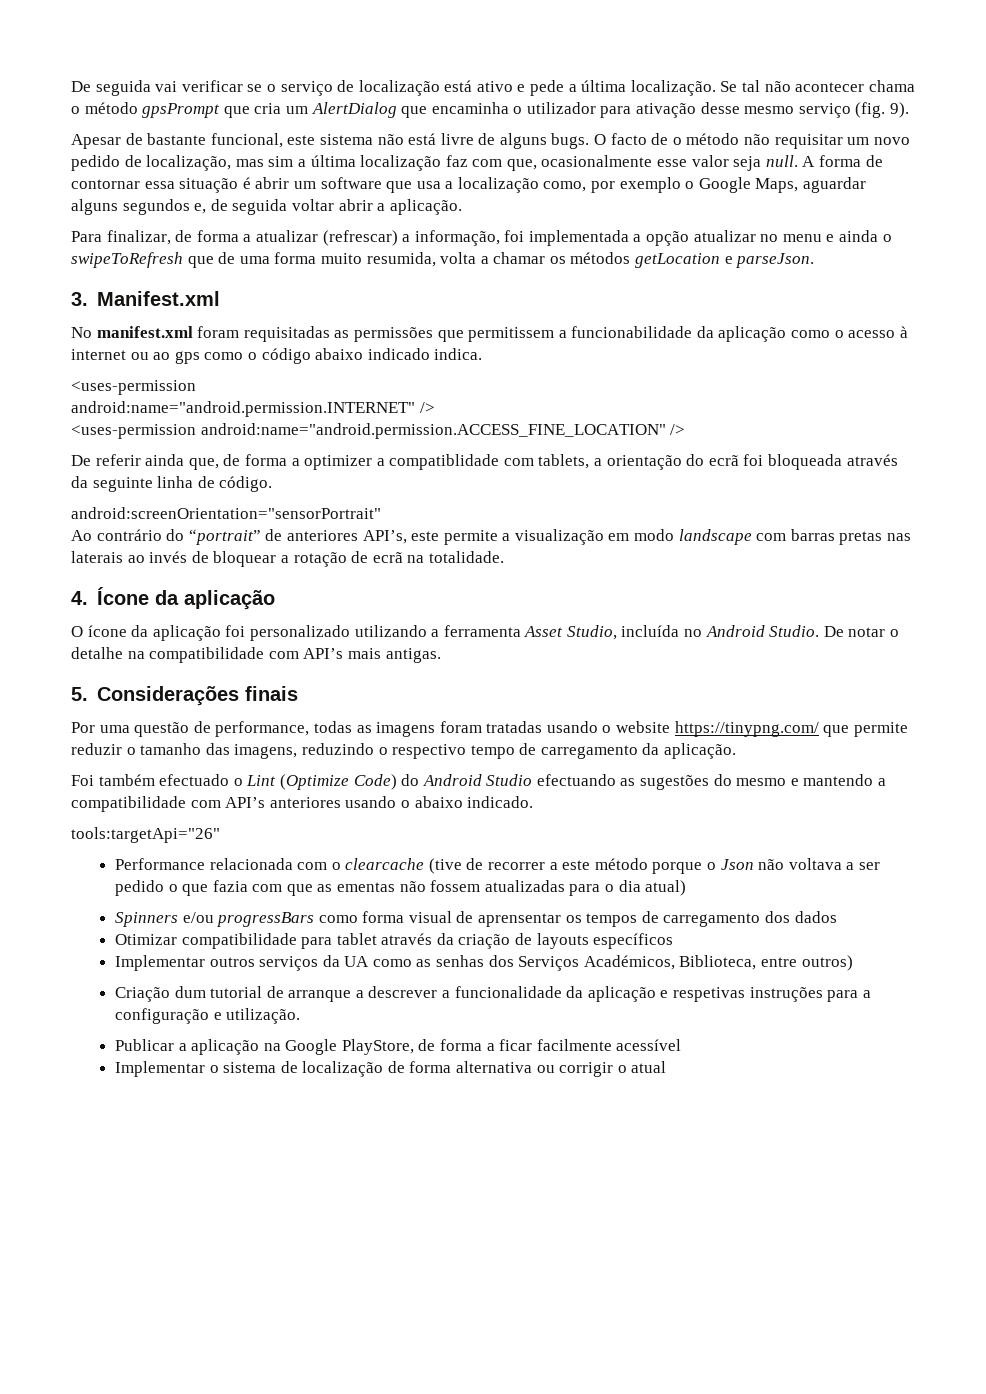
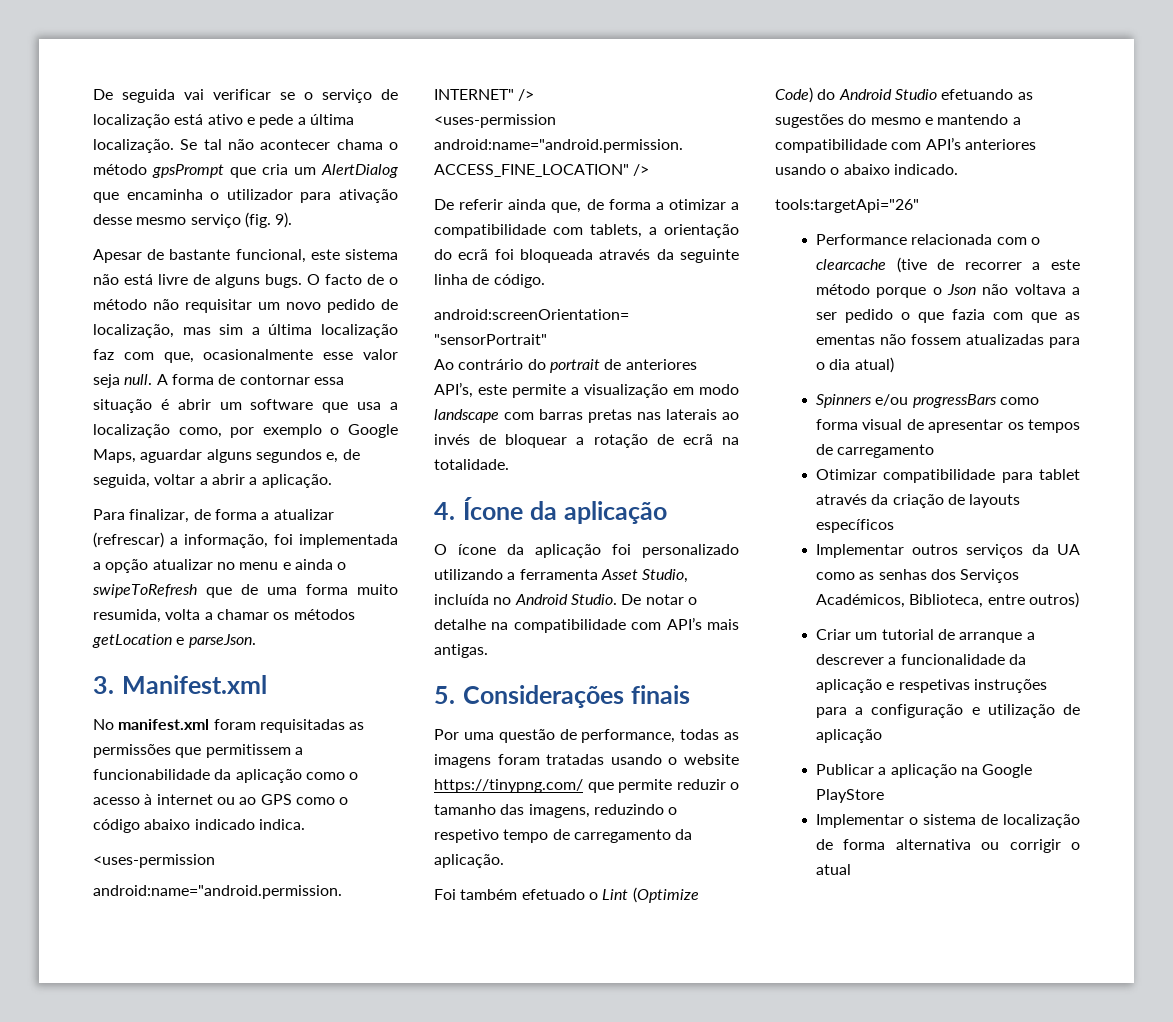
- A forma de contornar essa situação é abrir um software que usa a localização como, por exemplo o Google Maps, aguardar alguns segundos e, de seguida voltar abrir a aplicação.
+ A forma de contornar essa situação é abrir um software que usa a localização como, por exemplo o Google Maps, aguardar alguns segundos e, de seguida, voltar a abrir a aplicação.
- No manifest.xml foram requisitadas as permissões que permitissem a funcionabilidade da aplicação como o acesso à internet ou ao gps como o código abaixo indicado indica.
+ No manifest.xml foram requisitadas as permissões que permitissem a funcionabilidade da aplicação como o acesso à internet ou ao GPS como o código abaixo indicado indica.
- De referir ainda que, de forma a optimizer a compatiblidade com tablets, a orientação do ecrã foi bloqueada através da seguinte linha de código.
+ De referir ainda que, de forma a otimizar a compatibilidade com tablets, a orientação do ecrã foi bloqueada através da seguinte linha de código.
- Ao contrário do “portrait” de anteriores API’s, este permite a visualização em modo landscape com barras pretas nas laterais ao invés de bloquear a rotação de ecrã na totalidade.
+ Ao contrário do portrait de anteriores API’s, este permite a visualização em modo landscape com barras pretas nas laterais ao invés de bloquear a rotação de ecrã na totalidade.
- Por uma questão de performance, todas as imagens foram tratadas usando o website https://tinypng.com/ que permite reduzir o tamanho das imagens, reduzindo o respectivo tempo de carregamento da aplicação.
+ Por uma questão de performance, todas as imagens foram tratadas usando o website https://tinypng.com/ que permite reduzir o tamanho das imagens, reduzindo o respetivo tempo de carregamento da aplicação.
- Foi também efectuado o Lint (Optimize Code) do Android Studio efectuando as sugestões do mesmo e mantendo a compatibilidade com API’s anteriores usando o abaixo indicado.
+ Foi também efetuado o Lint (Optimize Code) do Android Studio efetuando as sugestões do mesmo e mantendo a compatibilidade com API’s anteriores usando o abaixo indicado.
- Spinners e/ou progressBars como forma visual de aprensentar os tempos de carregamento dos dados
+ Spinners e/ou progressBars como forma visual de apresentar os tempos de carregamento
- Criação dum tutorial de arranque a descrever a funcionalidade da aplicação e respetivas instruções para a configuração e utilização.
+ Criar um tutorial de arranque a descrever a funcionalidade da aplicação e respetivas instruções para a configuração e utilização de aplicação
- Publicar a aplicação na Google PlayStore, de forma a ficar facilmente acessível
+ Publicar a aplicação na Google PlayStore

